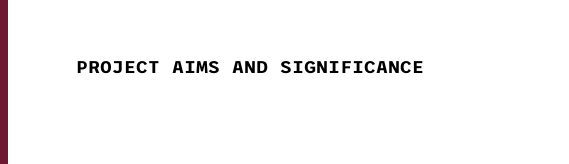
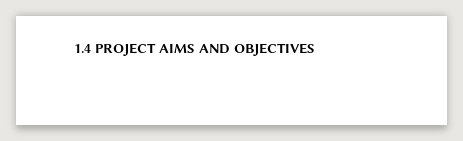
- PROJECT AIMS AND SIGNIFICANCE
+ 1.4 PROJECT AIMS AND OBJECTIVES

